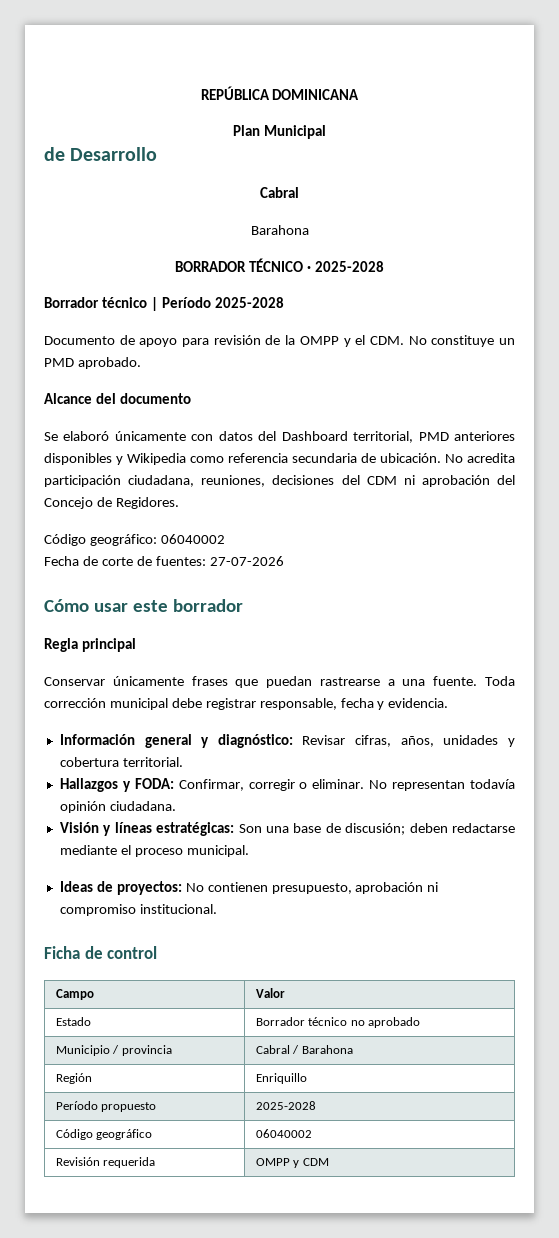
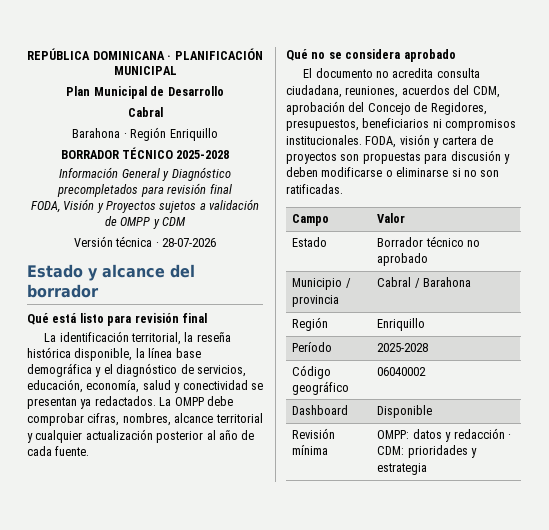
- REPÚBLICA DOMINICANA
+ REPÚBLICA DOMINICANA · PLANIFICACIÓN MUNICIPAL
- Plan Municipal
- de Desarrollo
+ Plan Municipal de Desarrollo
  Cabral
- Barahona
+ Barahona · Región Enriquillo
- BORRADOR TÉCNICO · 2025-2028
- Borrador técnico | Período 2025-2028
- Documento de apoyo para revisión de la OMPP y el CDM. No constituye un PMD aprobado.
- Alcance del documento
- Se elaboró únicamente con datos del Dashboard territorial, PMD anteriores disponibles y Wikipedia como referencia secundaria de ubicación. No acredita participación ciudadana, reuniones, decisiones del CDM ni aprobación del Concejo de Regidores.
- Código geográfico: 06040002
- Fecha de corte de fuentes: 27-07-2026
- Cómo usar este borrador
- Regla principal
- Conservar únicamente frases que puedan rastrearse a una fuente. Toda corrección municipal debe registrar responsable, fecha y evidencia.
- Información general y diagnóstico: Revisar cifras, años, unidades y cobertura territorial.
- Hallazgos y FODA: Confirmar, corregir o eliminar. No representan todavía opinión ciudadana.
- Visión y líneas estratégicas: Son una base de discusión; deben redactarse mediante el proceso municipal.
- Ideas de proyectos: No contienen presupuesto, aprobación ni compromiso institucional.
- Ficha de control
+ BORRADOR TÉCNICO 2025-2028
+ Información General y Diagnóstico precompletados para revisión final
+ FODA, Visión y Proyectos sujetos a validación de OMPP y CDM
+ Versión técnica · 28-07-2026
+ Estado y alcance del borrador
+ Qué está listo para revisión final
+ La identificación territorial, la reseña histórica disponible, la línea base demográfica y el diagnóstico de servicios, educación, economía, salud y conectividad se presentan ya redactados. La OMPP debe comprobar cifras, nombres, alcance territorial y cualquier actualización posterior al año de cada fuente.
+ Qué no se considera aprobado
+ El documento no acredita consulta ciudadana, reuniones, acuerdos del CDM, aprobación del Concejo de Regidores, presupuestos, beneficiarios ni compromisos institucionales. FODA, visión y cartera de proyectos son propuestas para discusión y deben modificarse o eliminarse si no son ratificadas.
- Período propuesto | 2025-2028
+ Período | 2025-2028
+ Dashboard | Disponible
- Revisión requerida | OMPP y CDM
+ Revisión mínima | OMPP: datos y redacción · CDM: prioridades y estrategia

